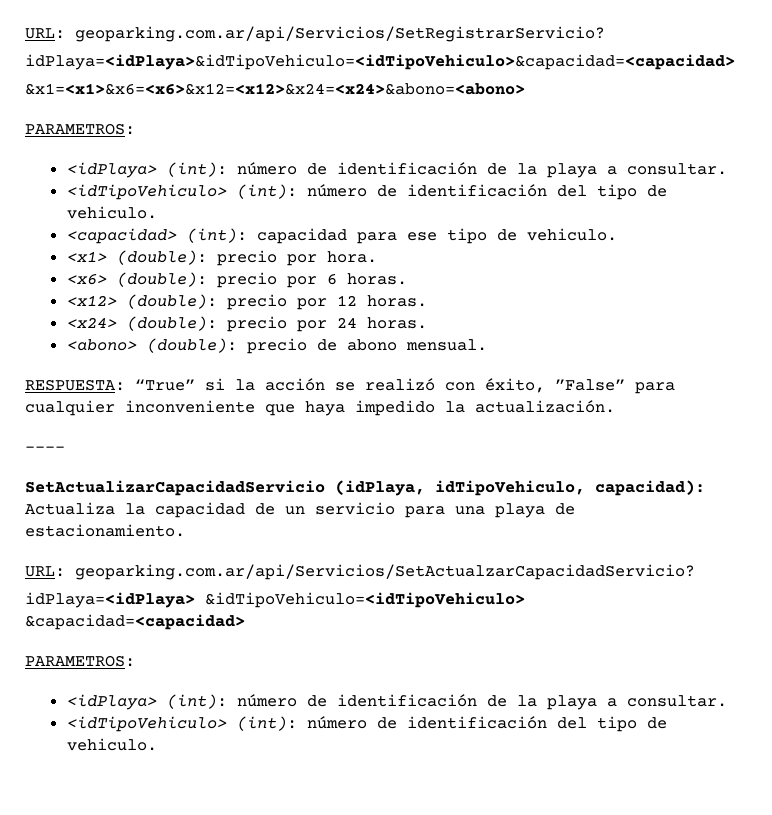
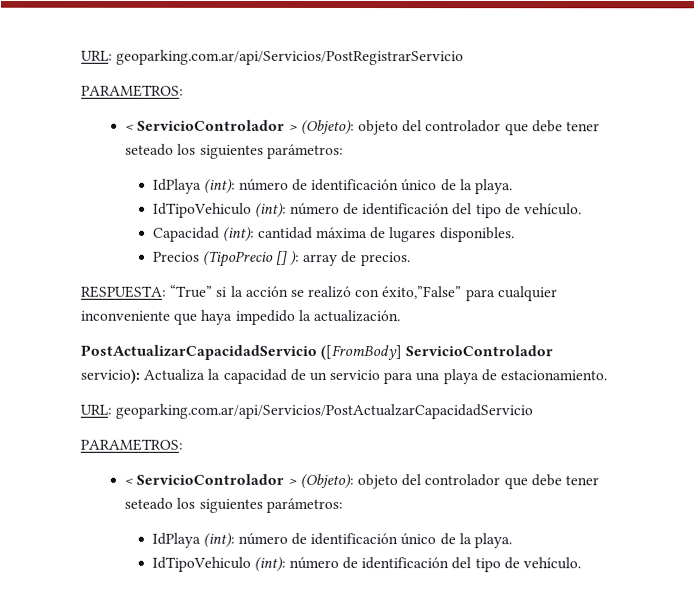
- URL: geoparking.com.ar/api/Servicios/SetRegistrarServicio?
- idPlaya=<idPlaya>&idTipoVehiculo=<idTipoVehiculo>&capacidad=<capacidad>
- &x1=<x1>&x6=<x6>&x12=<x12>&x24=<x24>&abono=<abono>
+ URL: geoparking.com.ar/api/Servicios/PostRegistrarServicio
  PARAMETROS:
- <idPlaya> (int): número de identificación de la playa a consultar.
- <idTipoVehiculo> (int): número de identificación del tipo de vehiculo.
- <capacidad> (int): capacidad para ese tipo de vehiculo.
- <x1> (double): precio por hora.
- <x6> (double): precio por 6 horas.
- <x12> (double): precio por 12 horas.
- <x24> (double): precio por 24 horas.
- <abono> (double): precio de abono mensual.
+ < ServicioControlador > (Objeto): objeto del controlador que debe tener seteado los siguientes parámetros:
+ IdPlaya (int): número de identificación único de la playa.
+ IdTipoVehiculo (int): número de identificación del tipo de vehículo.
+ Capacidad (int): cantidad máxima de lugares disponibles.
+ Precios (TipoPrecio [] ): array de precios.
- RESPUESTA: “True” si la acción se realizó con éxito, ”False” para cualquier inconveniente que haya impedido la actualización.
+ RESPUESTA: “True” si la acción se realizó con éxito,”False” para cualquier inconveniente que haya impedido la actualización.
- ----
- SetActualizarCapacidadServicio (idPlaya, idTipoVehiculo, capacidad): Actualiza la capacidad de un servicio para una playa de estacionamiento.
+ PostActualizarCapacidadServicio ([FromBody] ServicioControlador servicio): Actualiza la capacidad de un servicio para una playa de estacionamiento.
- URL: geoparking.com.ar/api/Servicios/SetActualzarCapacidadServicio?
- idPlaya=<idPlaya> &idTipoVehiculo=<idTipoVehiculo> &capacidad=<capacidad>
+ URL: geoparking.com.ar/api/Servicios/PostActualzarCapacidadServicio
  PARAMETROS:
- <idPlaya> (int): número de identificación de la playa a consultar.
- <idTipoVehiculo> (int): número de identificación del tipo de vehiculo.
+ < ServicioControlador > (Objeto): objeto del controlador que debe tener seteado los siguientes parámetros:
+ IdPlaya (int): número de identificación único de la playa.
+ IdTipoVehiculo (int): número de identificación del tipo de vehículo.

